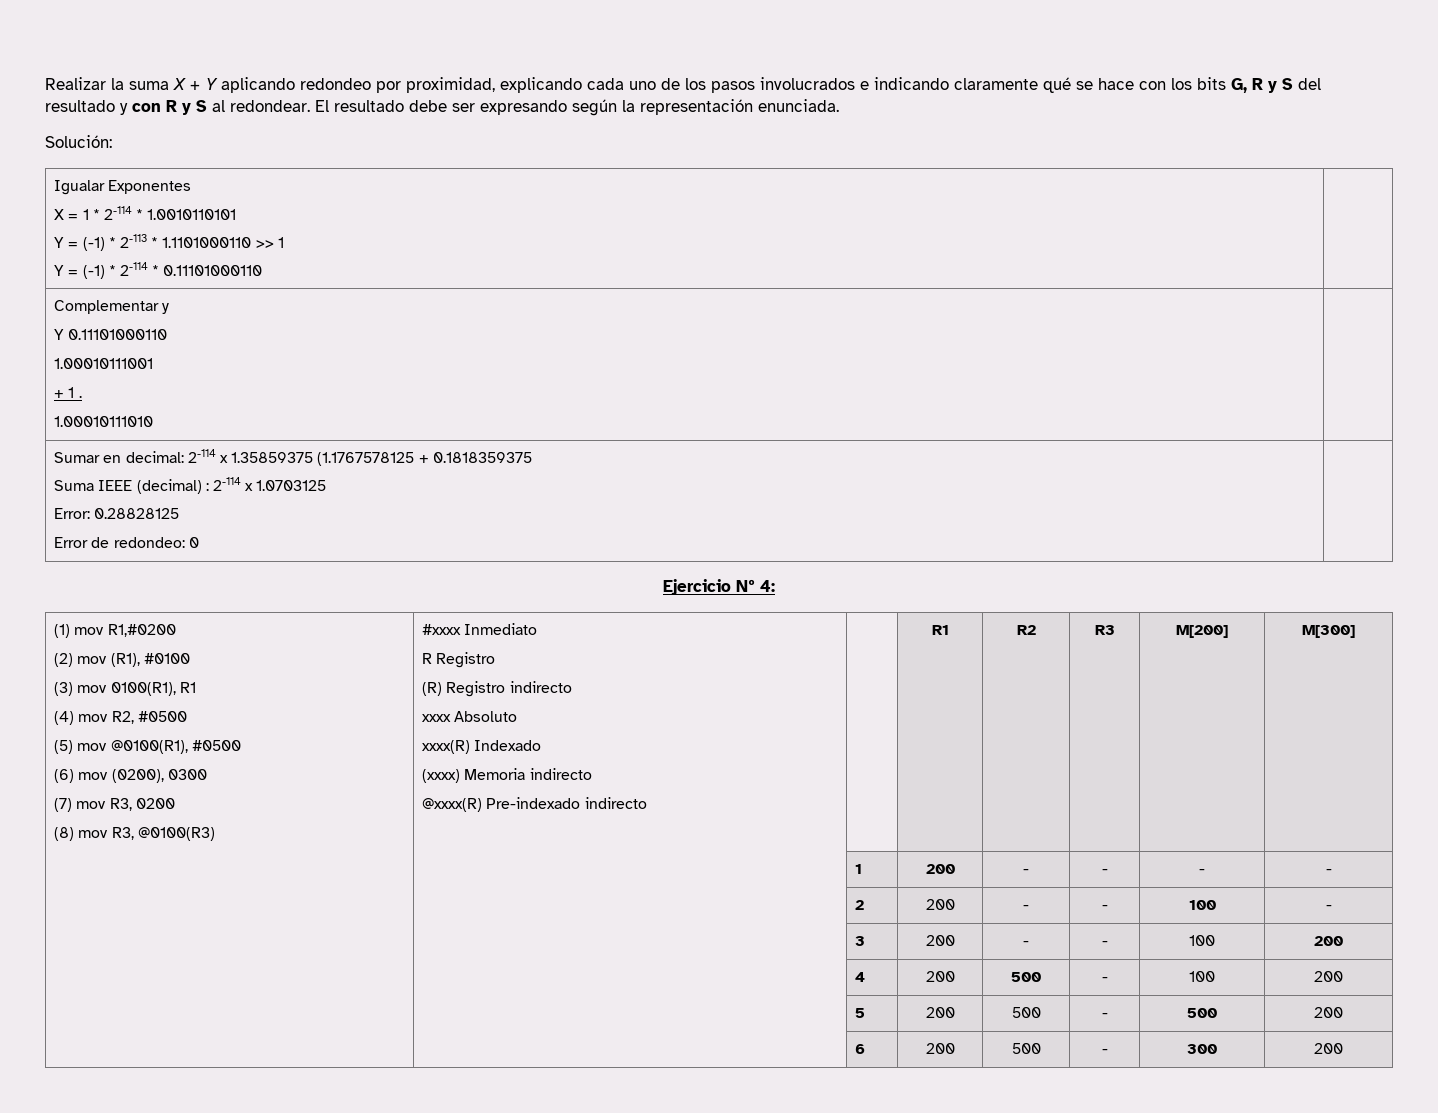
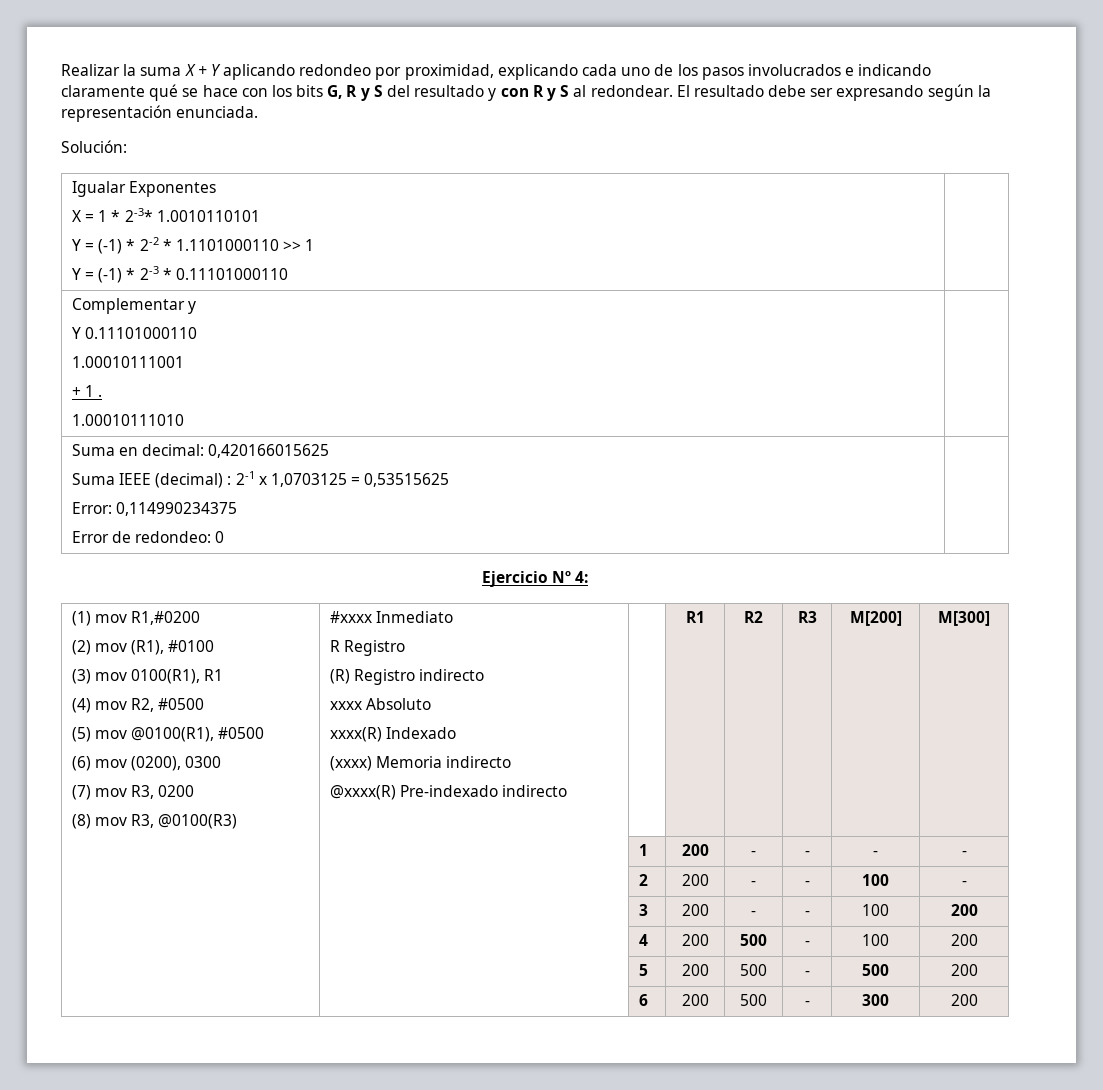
  Igualar Exponentes
- X = 1 * 2-114 * 1.0010110101
- Y = (-1) * 2-113 * 1.1101000110 >> 1
- Y = (-1) * 2-114 * 0.11101000110 |
+ X = 1 * 2-3* 1.0010110101
+ Y = (-1) * 2-2 * 1.1101000110 >> 1
+ Y = (-1) * 2-3 * 0.11101000110 |
- Sumar en decimal: 2-114 x 1.35859375 (1.1767578125 + 0.1818359375
- Suma IEEE (decimal) : 2-114 x 1.0703125
- Error: 0.28828125
+ Suma en decimal: 0,420166015625
+ Suma IEEE (decimal) : 2-1 x 1,0703125 = 0,53515625
+ Error: 0,114990234375

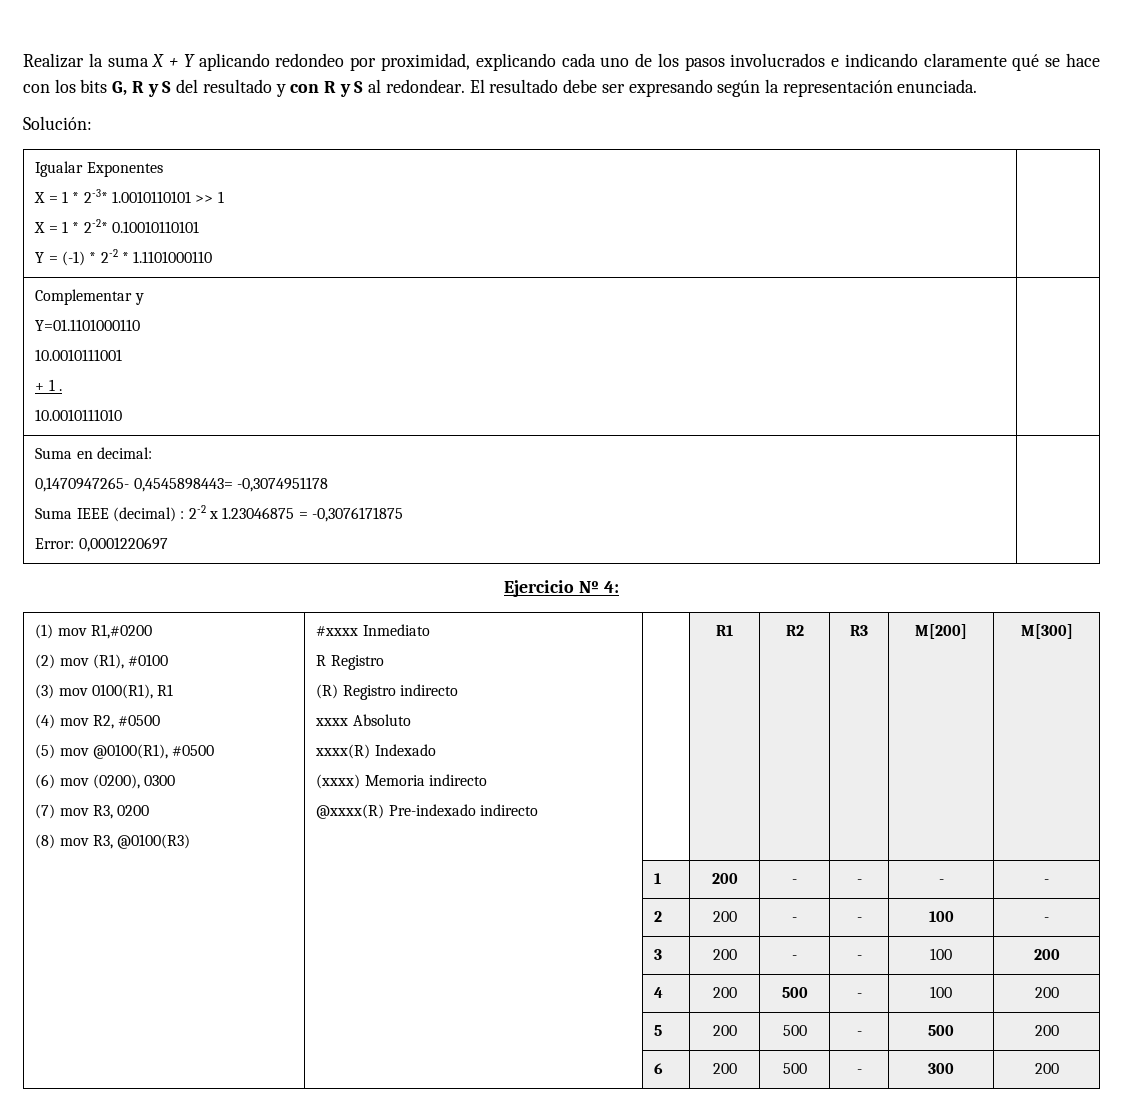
  Igualar Exponentes
- X = 1 * 2-3* 1.0010110101
- Y = (-1) * 2-2 * 1.1101000110 >> 1
- Y = (-1) * 2-3 * 0.11101000110 |
+ X = 1 * 2-3* 1.0010110101 >> 1
+ X = 1 * 2-2* 0.10010110101
+ Y = (-1) * 2-2 * 1.1101000110 |
  Complementar y
- Y 0.11101000110
- 1.00010111001
+ Y=01.1101000110
+ 10.0010111001
  + 1 .
- 1.00010111010 |
+ 10.0010111010 |
- Suma en decimal: 0,420166015625
- Suma IEEE (decimal) : 2-1 x 1,0703125 = 0,53515625
- Error: 0,114990234375
- Error de redondeo: 0 |
+ Suma en decimal:
+ 0,1470947265- 0,4545898443= -0,3074951178
+ Suma IEEE (decimal) : 2-2 x 1.23046875 = -0,3076171875
+ Error: 0,0001220697 |

